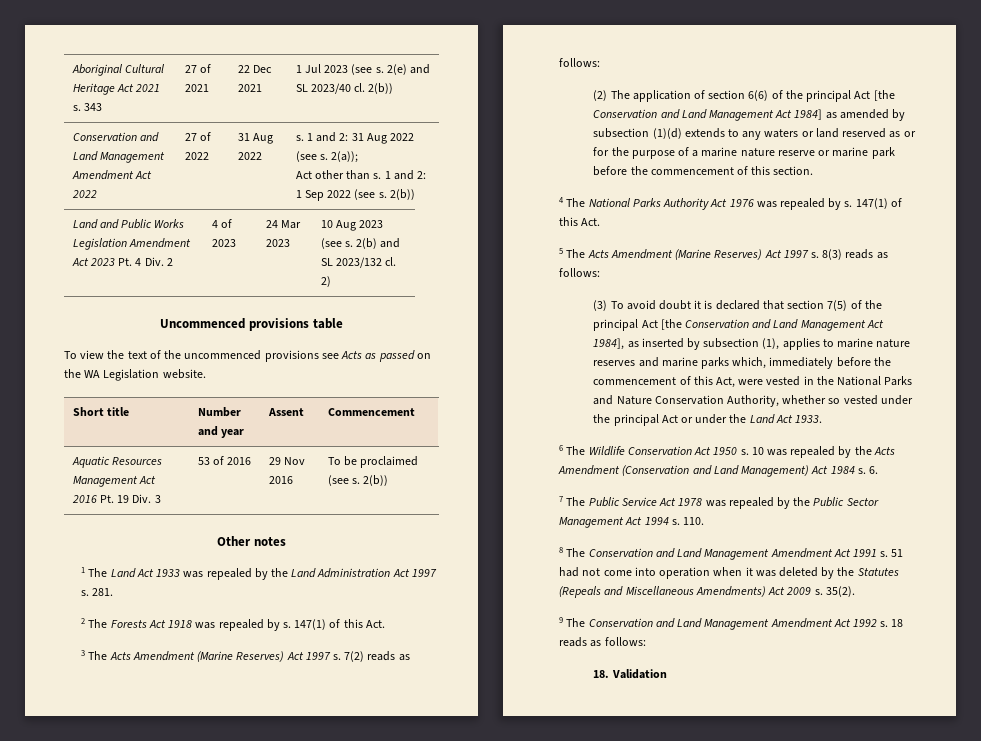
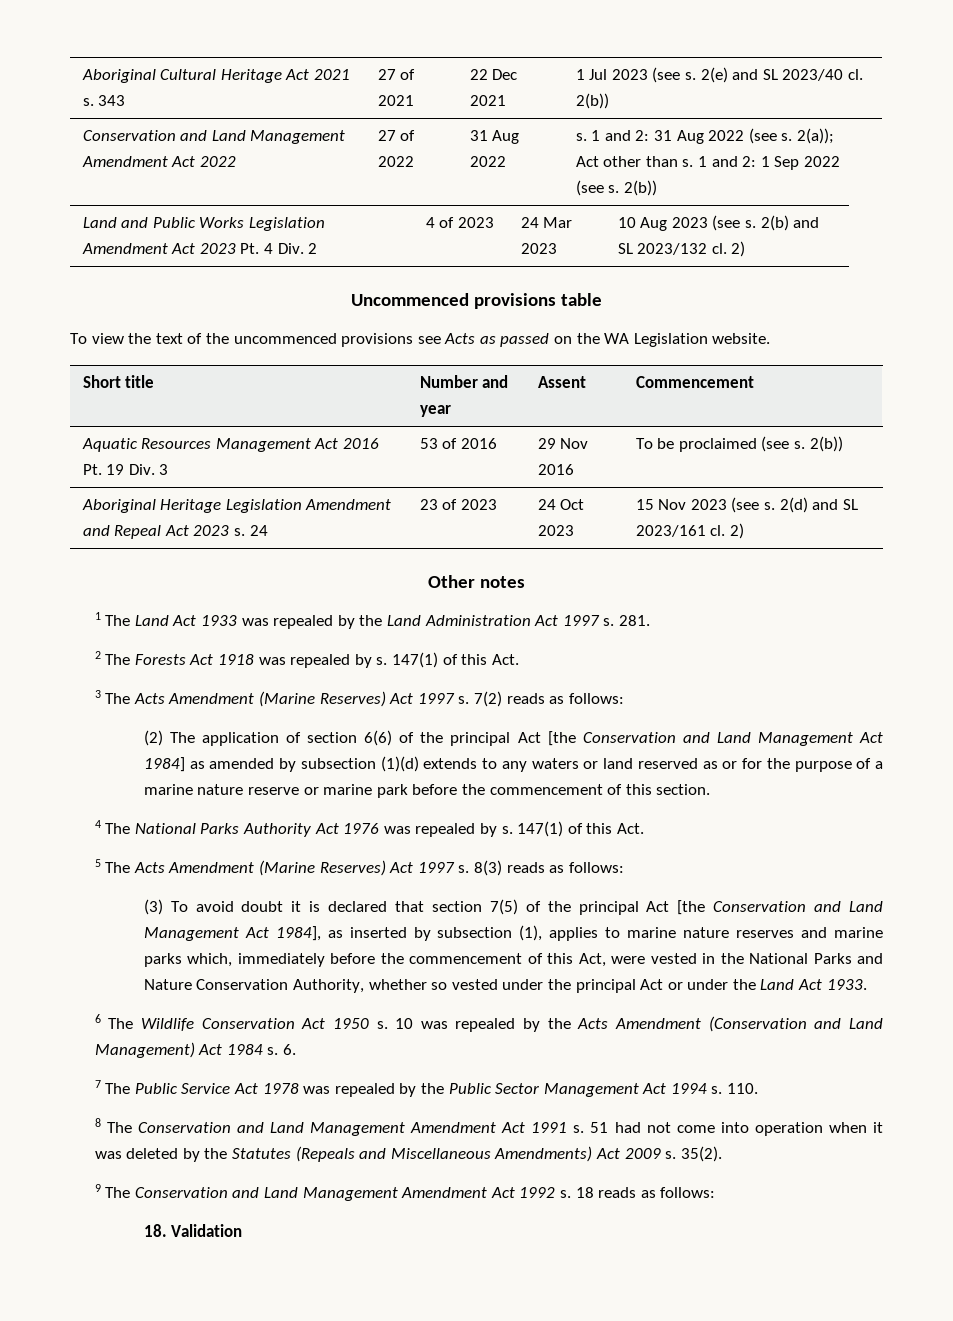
+ Aboriginal Heritage Legislation Amendment and Repeal Act 2023 s. 24 | 23 of 2023 | 24 Oct 2023 | 15 Nov 2023 (see s. 2(d) and SL 2023/161 cl. 2)

